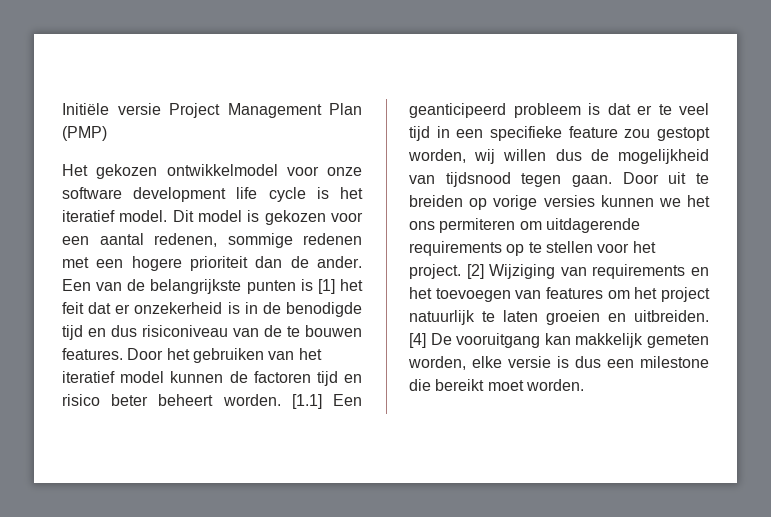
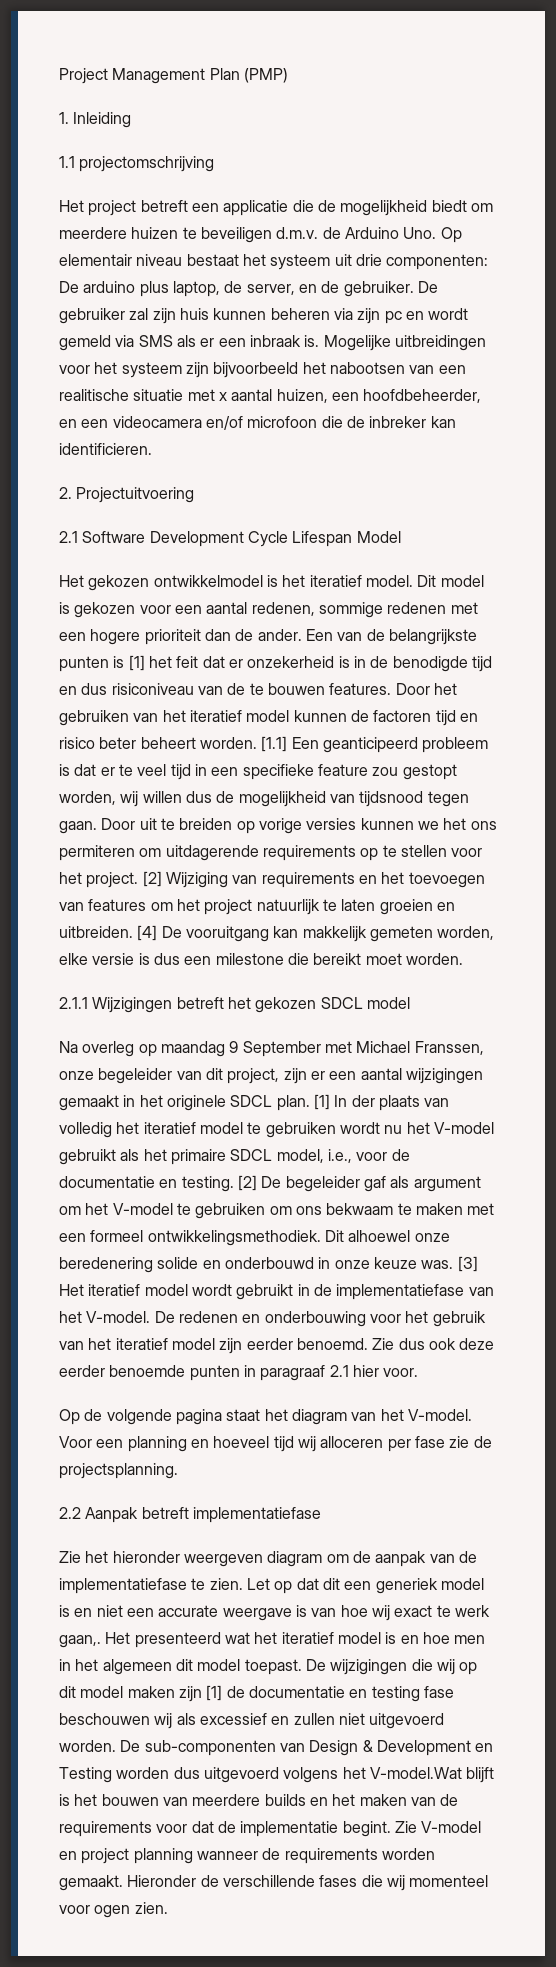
- Initiële versie Project Management Plan (PMP)
+ Project Management Plan (PMP)
- Het gekozen ontwikkelmodel voor onze software development life cycle is het iteratief model.
+ 1. Inleiding
+ 1.1 projectomschrijving
+ Het project betreft een applicatie die de mogelijkheid biedt om meerdere huizen te beveiligen d.m.v. de Arduino Uno. Op elementair niveau bestaat het systeem uit drie componenten: De arduino plus laptop, de server, en de gebruiker. De gebruiker zal zijn huis kunnen beheren via zijn pc en wordt gemeld via SMS als er een inbraak is. Mogelijke uitbreidingen voor het systeem zijn bijvoorbeeld het nabootsen van een realitische situatie met x aantal huizen, een hoofdbeheerder, en een videocamera en/of microfoon die de inbreker kan identificieren.
+ 2. Projectuitvoering
+ 2.1 Software Development Cycle Lifespan Model
+ Het gekozen ontwikkelmodel is het iteratief model.
+ 2.1.1 Wijzigingen betreft het gekozen SDCL model
+ Na overleg op maandag 9 September met Michael Franssen, onze begeleider van dit project, zijn er een aantal wijzigingen gemaakt in het originele SDCL plan. [1] In der plaats van volledig het iteratief model te gebruiken wordt nu het V-model gebruikt als het primaire SDCL model, i.e., voor de documentatie en testing. [2] De begeleider gaf als argument om het V-model te gebruiken om ons bekwaam te maken met een formeel ontwikkelingsmethodiek. Dit alhoewel onze beredenering solide en onderbouwd in onze keuze was. [3] Het iteratief model wordt gebruikt in de implementatiefase van het V-model. De redenen en onderbouwing voor het gebruik van het iteratief model zijn eerder benoemd. Zie dus ook deze eerder benoemde punten in paragraaf 2.1 hier voor.
+ Op de volgende pagina staat het diagram van het V-model. Voor een planning en hoeveel tijd wij alloceren per fase zie de projectsplanning.
+ 2.2 Aanpak betreft implementatiefase
+ Zie het hieronder weergeven diagram om de aanpak van de implementatiefase te zien. Let op dat dit een generiek model is en niet een accurate weergave is van hoe wij exact te werk gaan,. Het presenteerd wat het iteratief model is en hoe men in het algemeen dit model toepast. De wijzigingen die wij op dit model maken zijn [1] de documentatie en testing fase beschouwen wij als excessief en zullen niet uitgevoerd worden. De sub-componenten van Design & Development en Testing worden dus uitgevoerd volgens het V-model.Wat blijft is het bouwen van meerdere builds en het maken van de requirements voor dat de implementatie begint. Zie V-model en project planning wanneer de requirements worden gemaakt. Hieronder de verschillende fases die wij momenteel voor ogen zien.

